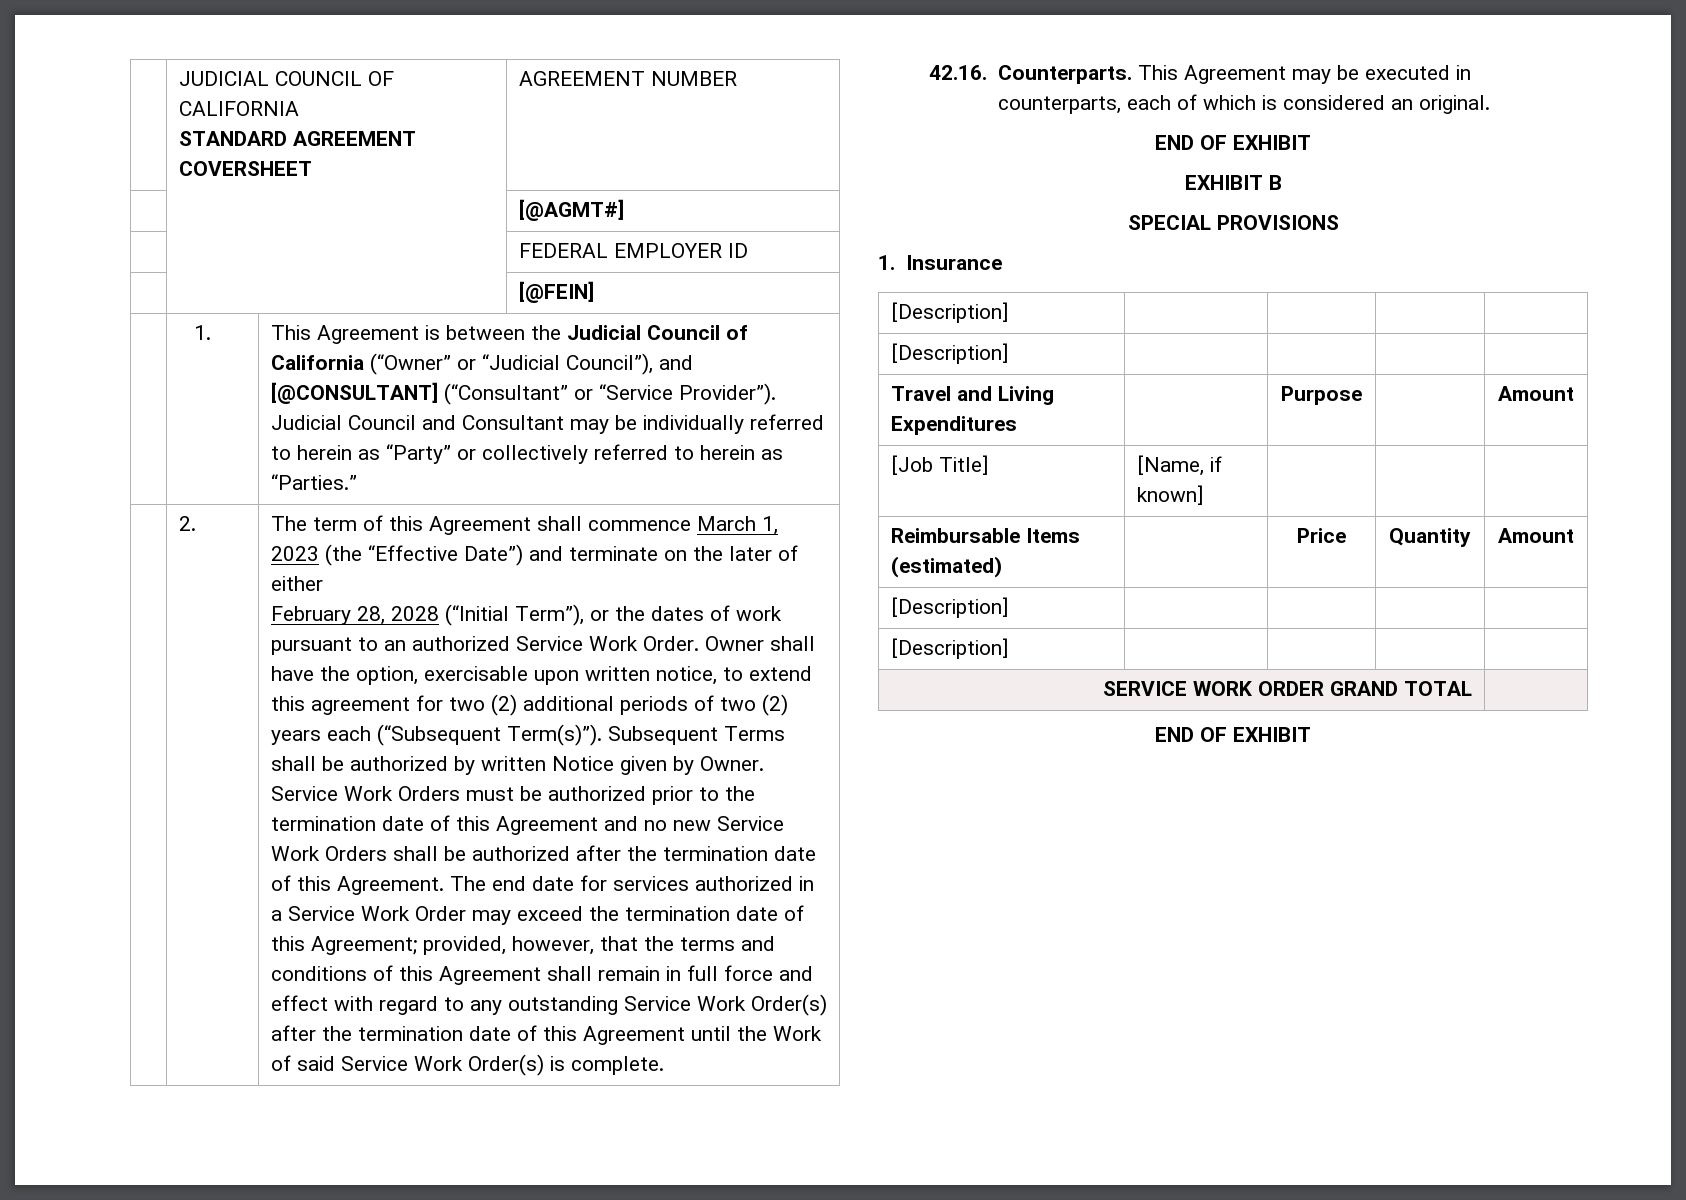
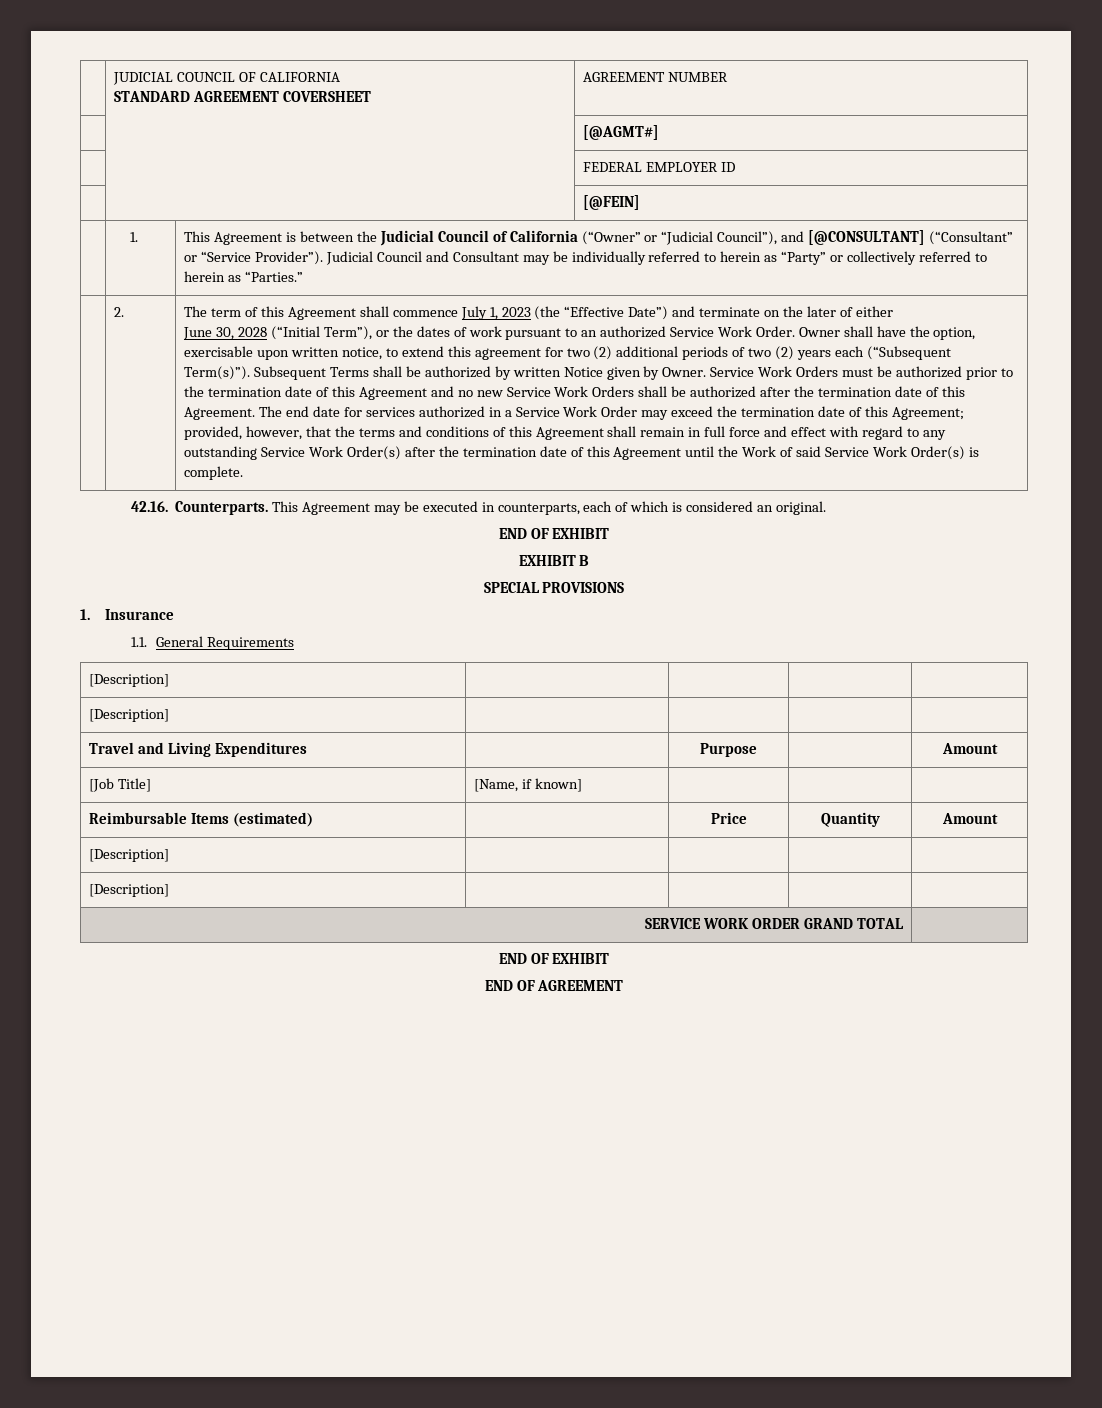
- The term of this Agreement shall commence March 1, 2023 (the “Effective Date”) and terminate on the later of either
+ The term of this Agreement shall commence July 1, 2023 (the “Effective Date”) and terminate on the later of either
- February 28, 2028 (“Initial Term”), or the dates of work pursuant to an authorized Service Work Order.
+ June 30, 2028 (“Initial Term”), or the dates of work pursuant to an authorized Service Work Order.
+ 1.1. General Requirements
+ END OF AGREEMENT

